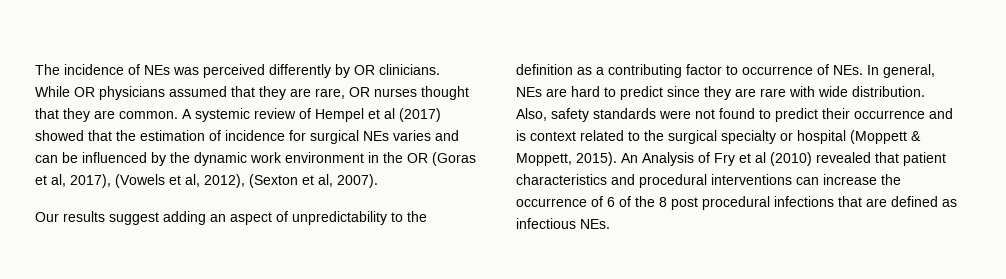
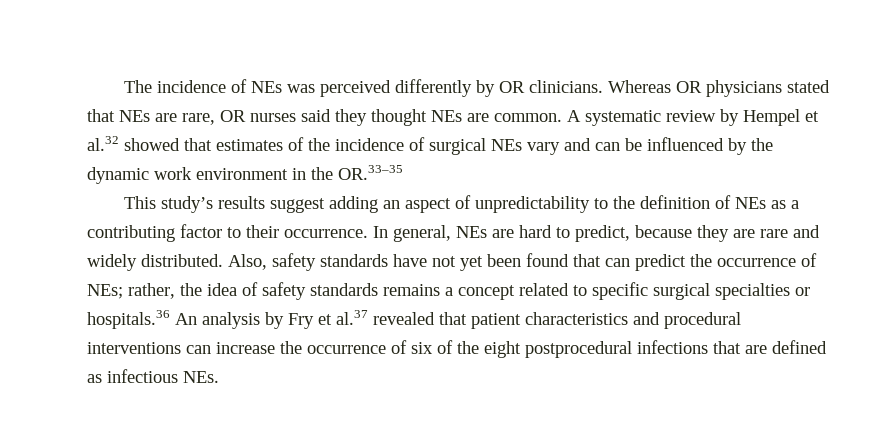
- While OR physicians assumed that they are rare, OR nurses thought that they are common. A systemic review of Hempel et al (2017) showed that the estimation of incidence for surgical NEs varies and can be influenced by the dynamic work environment in the OR (Goras et al, 2017), (Vowels et al, 2012), (Sexton et al, 2007).
- Our results suggest adding an aspect of unpredictability to the definition as a contributing factor to occurrence of NEs. In general, NEs are hard to predict since they are rare with wide distribution. Also, safety standards were not found to predict their occurrence and is context related to the surgical specialty or hospital (Moppett & Moppett, 2015). An Analysis of Fry et al (2010) revealed that patient characteristics and procedural interventions can increase the occurrence of 6 of the 8 post procedural infections that are defined as infectious NEs.
+ Whereas OR physicians stated that NEs are rare, OR nurses said they thought NEs are common. A systematic review by Hempel et al.32 showed that estimates of the incidence of surgical NEs vary and can be influenced by the dynamic work environment in the OR.33–35
+ This study’s results suggest adding an aspect of unpredictability to the definition of NEs as a contributing factor to their occurrence. In general, NEs are hard to predict, because they are rare and widely distributed. Also, safety standards have not yet been found that can predict the occurrence of NEs; rather, the idea of safety standards remains a concept related to specific surgical specialties or hospitals.36 An analysis by Fry et al.37 revealed that patient characteristics and procedural interventions can increase the occurrence of six of the eight postprocedural infections that are defined as infectious NEs.

